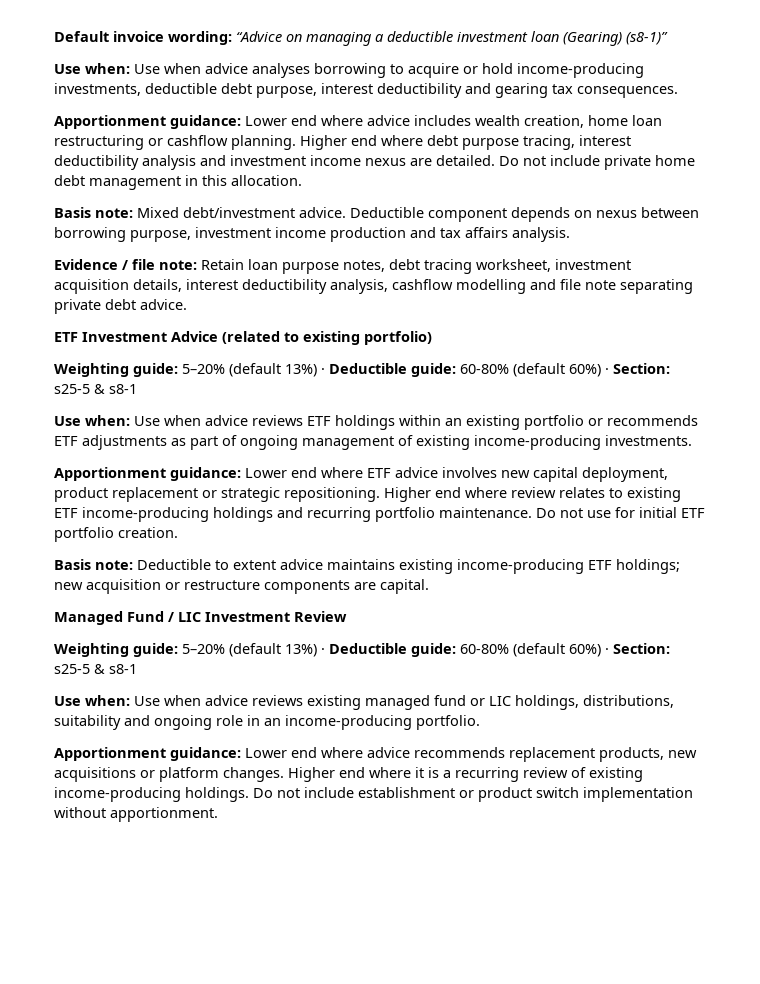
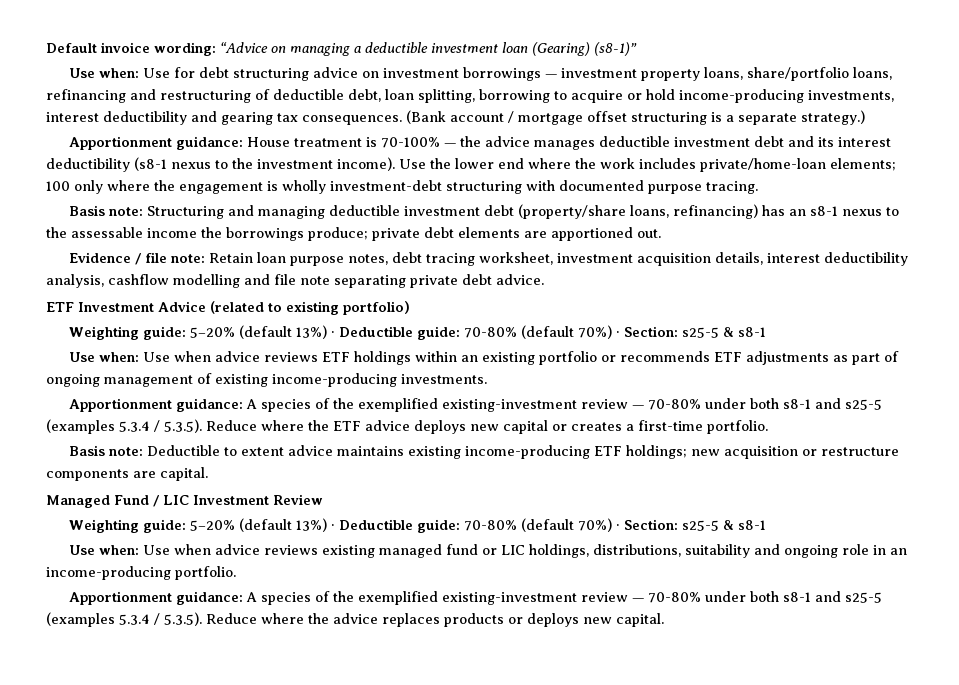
- Use when: Use when advice analyses borrowing to acquire or hold income-producing investments, deductible debt purpose, interest deductibility and gearing tax consequences.
- Apportionment guidance: Lower end where advice includes wealth creation, home loan restructuring or cashflow planning. Higher end where debt purpose tracing, interest deductibility analysis and investment income nexus are detailed. Do not include private home debt management in this allocation.
- Basis note: Mixed debt/investment advice. Deductible component depends on nexus between borrowing purpose, investment income production and tax affairs analysis.
+ Use when: Use for debt structuring advice on investment borrowings — investment property loans, share/portfolio loans, refinancing and restructuring of deductible debt, loan splitting, borrowing to acquire or hold income-producing investments, interest deductibility and gearing tax consequences. (Bank account / mortgage offset structuring is a separate strategy.)
+ Apportionment guidance: House treatment is 70-100% — the advice manages deductible investment debt and its interest deductibility (s8-1 nexus to the investment income). Use the lower end where the work includes private/home-loan elements; 100 only where the engagement is wholly investment-debt structuring with documented purpose tracing.
+ Basis note: Structuring and managing deductible investment debt (property/share loans, refinancing) has an s8-1 nexus to the assessable income the borrowings produce; private debt elements are apportioned out.
  ETF Investment Advice (related to existing portfolio)
- Weighting guide: 5–20% (default 13%) · Deductible guide: 60-80% (default 60%) · Section: s25-5 & s8-1
+ Weighting guide: 5–20% (default 13%) · Deductible guide: 70-80% (default 70%) · Section: s25-5 & s8-1
- Apportionment guidance: Lower end where ETF advice involves new capital deployment, product replacement or strategic repositioning. Higher end where review relates to existing ETF income-producing holdings and recurring portfolio maintenance. Do not use for initial ETF portfolio creation.
+ Apportionment guidance: A species of the exemplified existing-investment review — 70-80% under both s8-1 and s25-5 (examples 5.3.4 / 5.3.5). Reduce where the ETF advice deploys new capital or creates a first-time portfolio.
  Managed Fund / LIC Investment Review
- Weighting guide: 5–20% (default 13%) · Deductible guide: 60-80% (default 60%) · Section: s25-5 & s8-1
+ Weighting guide: 5–20% (default 13%) · Deductible guide: 70-80% (default 70%) · Section: s25-5 & s8-1
- Apportionment guidance: Lower end where advice recommends replacement products, new acquisitions or platform changes. Higher end where it is a recurring review of existing income-producing holdings. Do not include establishment or product switch implementation without apportionment.
+ Apportionment guidance: A species of the exemplified existing-investment review — 70-80% under both s8-1 and s25-5 (examples 5.3.4 / 5.3.5). Reduce where the advice replaces products or deploys new capital.

